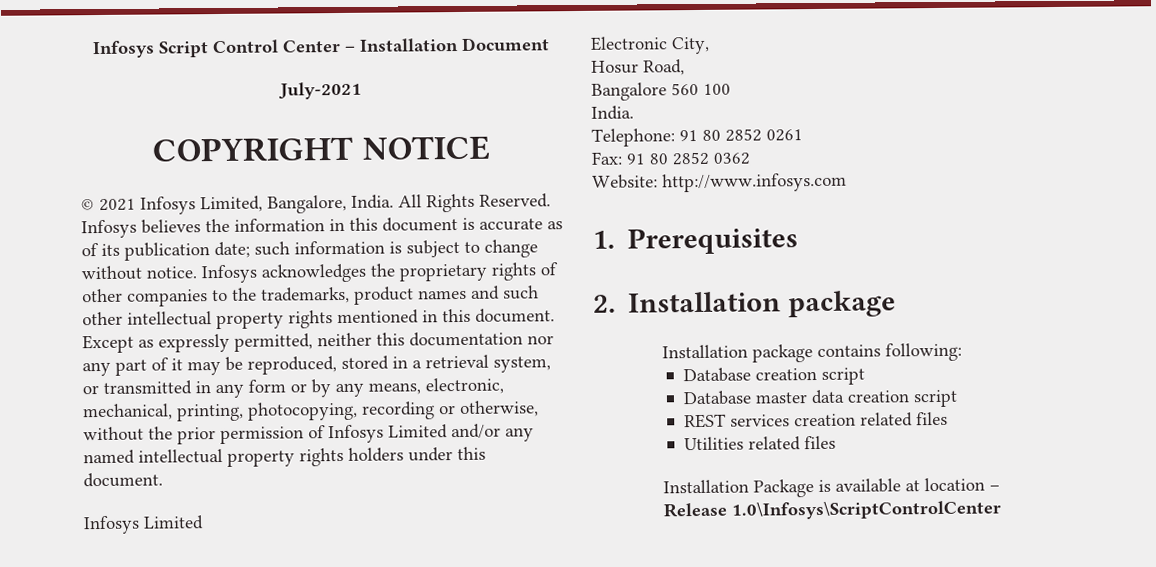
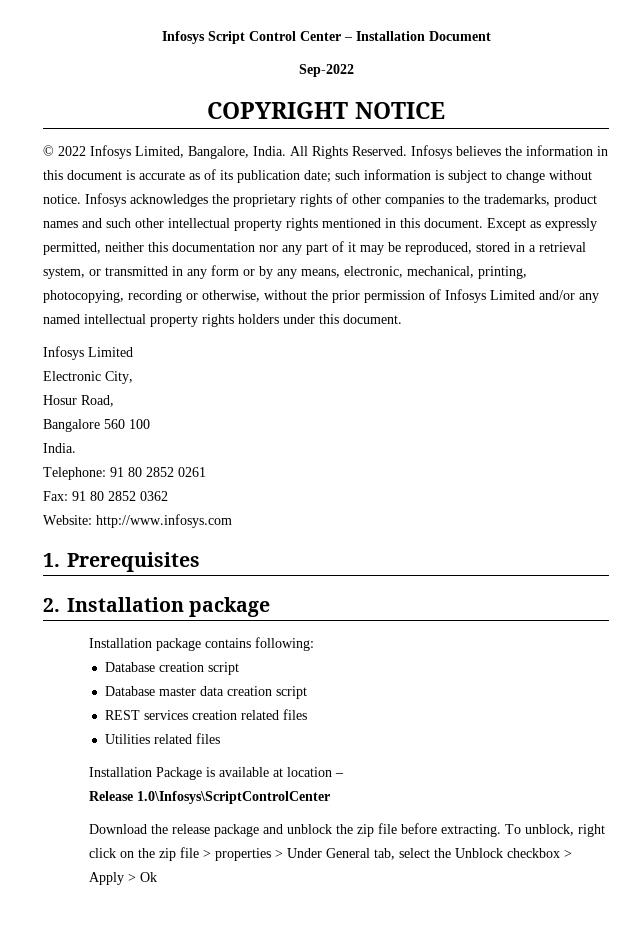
- July-2021
+ Sep-2022
- © 2021 Infosys Limited, Bangalore, India.
+ © 2022 Infosys Limited, Bangalore, India.
+ Download the release package and unblock the zip file before extracting. To unblock, right click on the zip file > properties > Under General tab, select the Unblock checkbox > Apply > Ok

